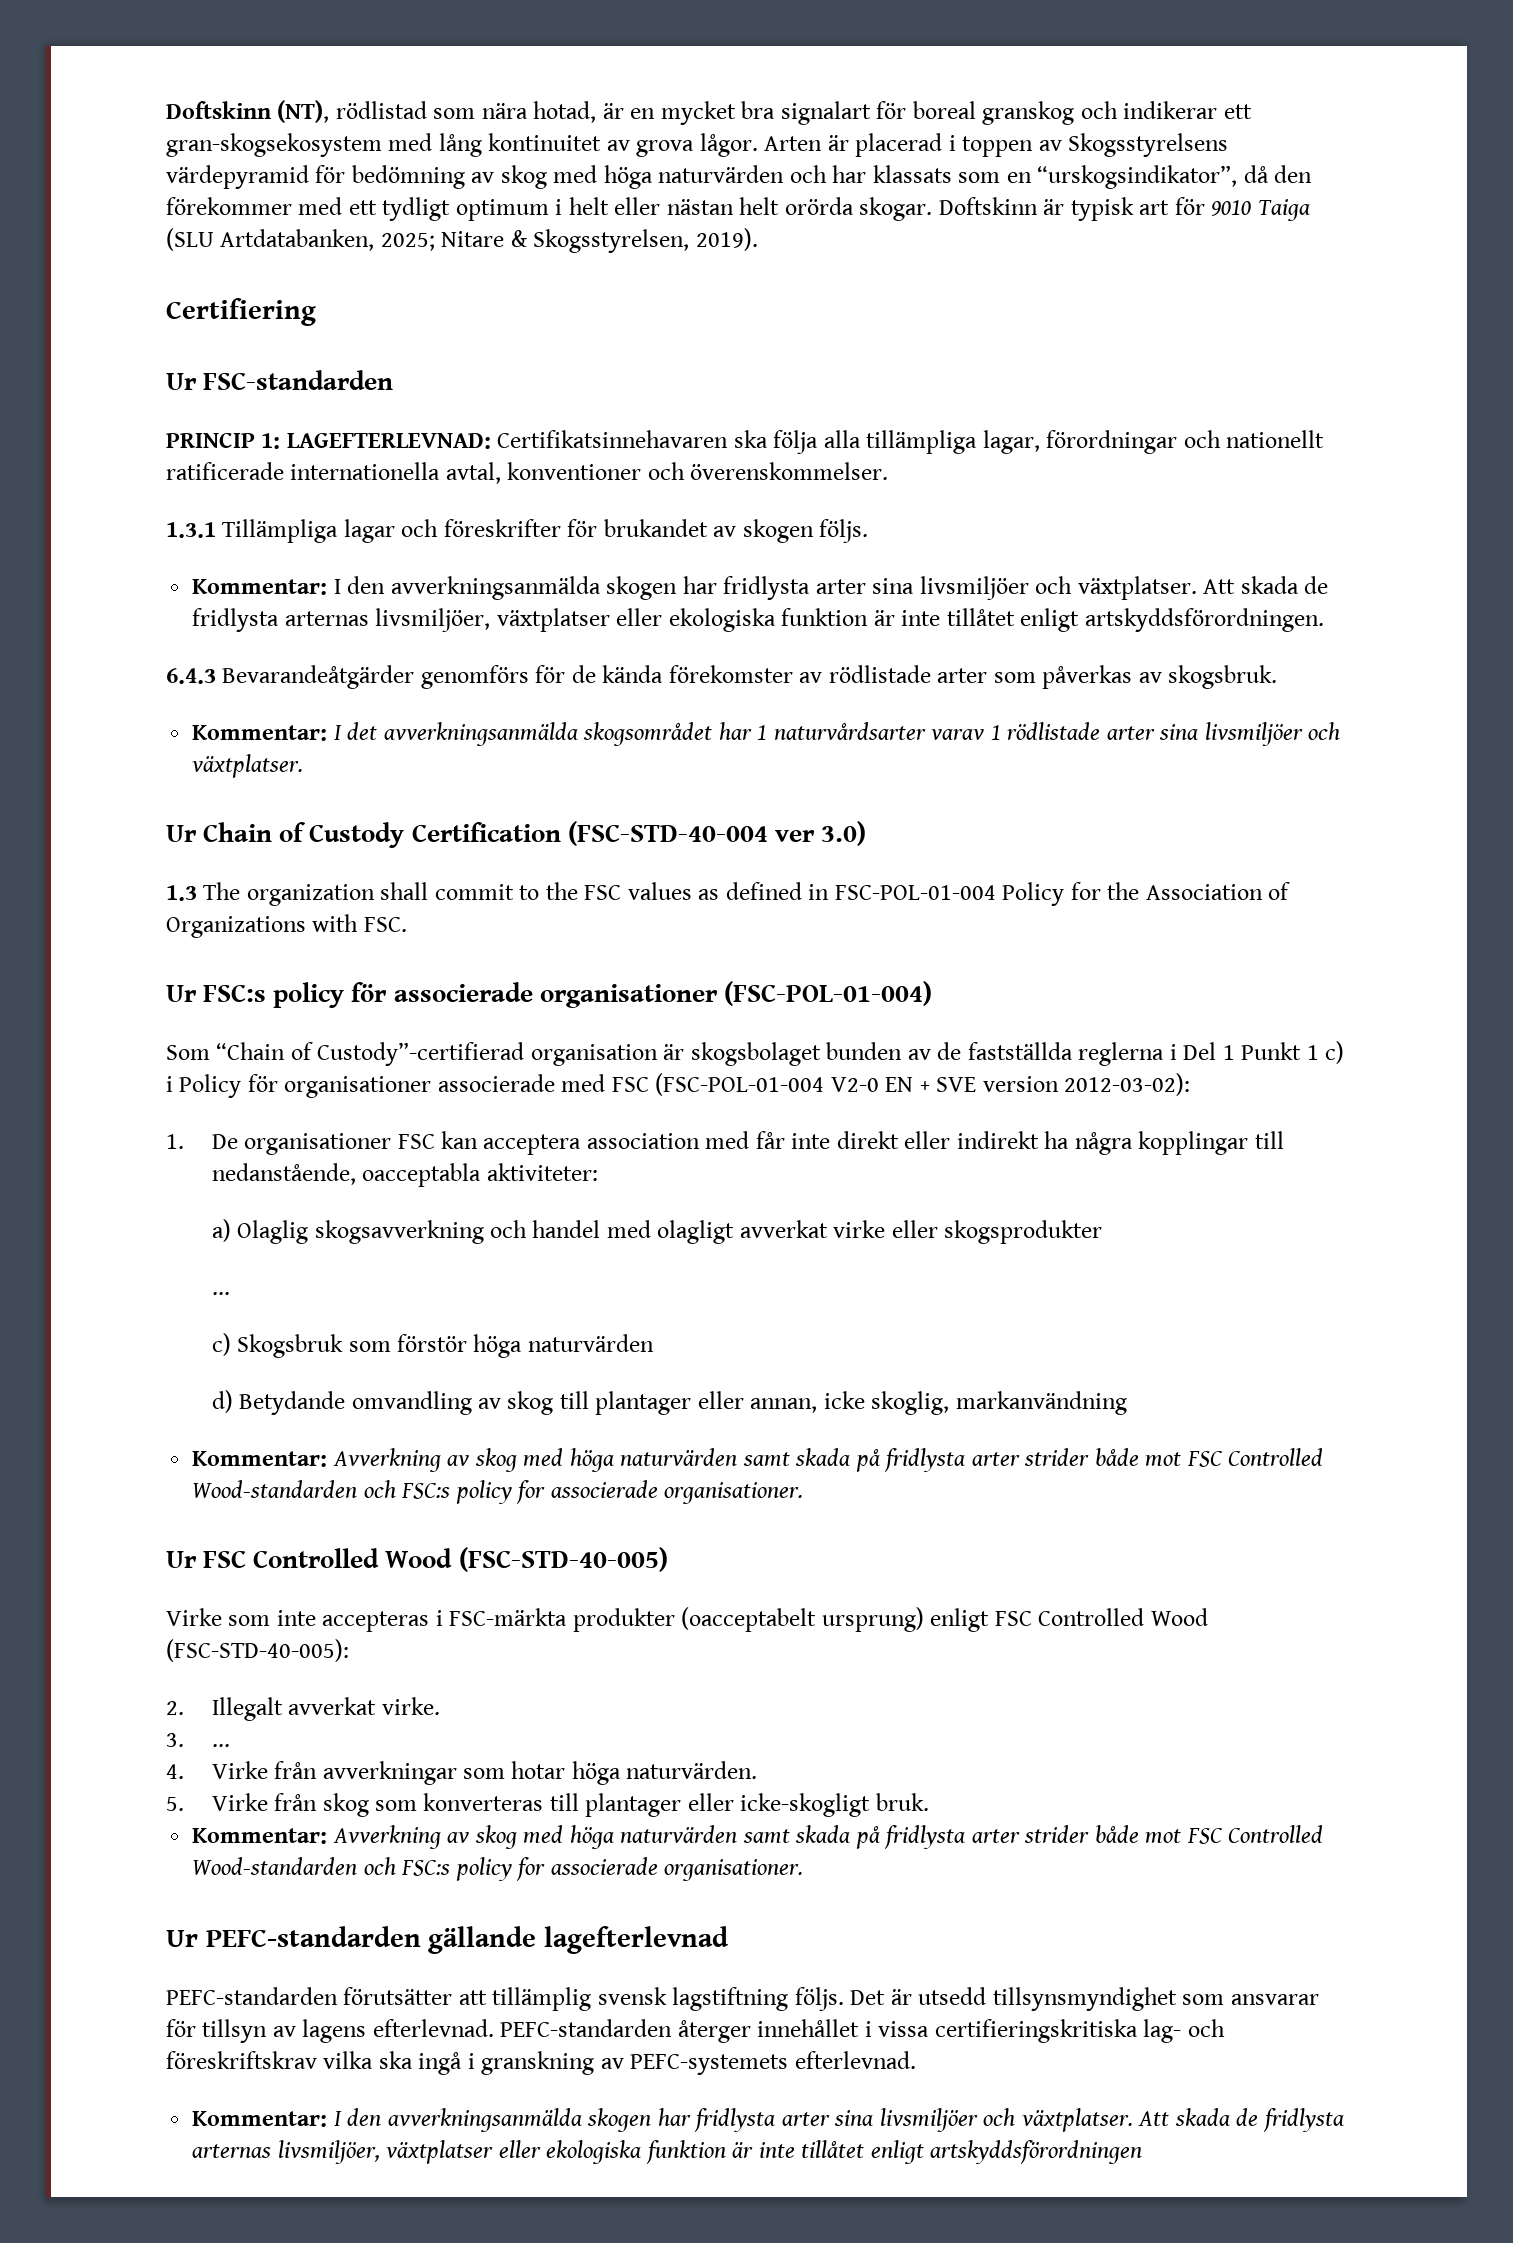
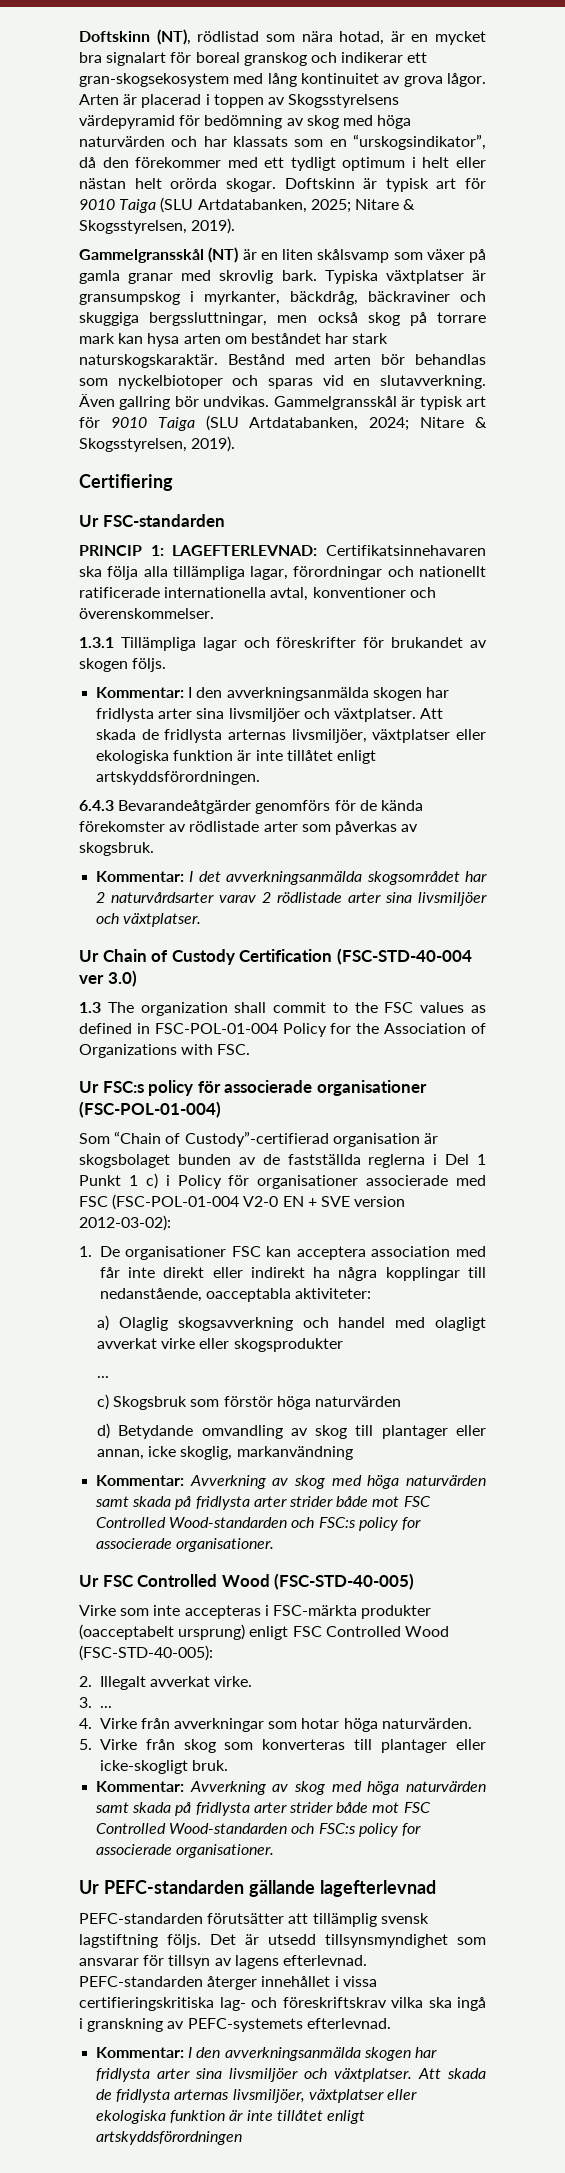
+ Gammelgransskål (NT) är en liten skålsvamp som växer på gamla granar med skrovlig bark. Typiska växtplatser är gransumpskog i myrkanter, bäckdråg, bäckraviner och skuggiga bergssluttningar, men också skog på torrare mark kan hysa arten om beståndet har stark naturskogskaraktär. Bestånd med arten bör behandlas som nyckelbiotoper och sparas vid en slutavverkning. Även gallring bör undvikas. Gammelgransskål är typisk art för 9010 Taiga (SLU Artdatabanken, 2024; Nitare & Skogsstyrelsen, 2019).
- Kommentar: I det avverkningsanmälda skogsområdet har 1 naturvårdsarter varav 1 rödlistade arter sina livsmiljöer och växtplatser.
+ Kommentar: I det avverkningsanmälda skogsområdet har 2 naturvårdsarter varav 2 rödlistade arter sina livsmiljöer och växtplatser.

